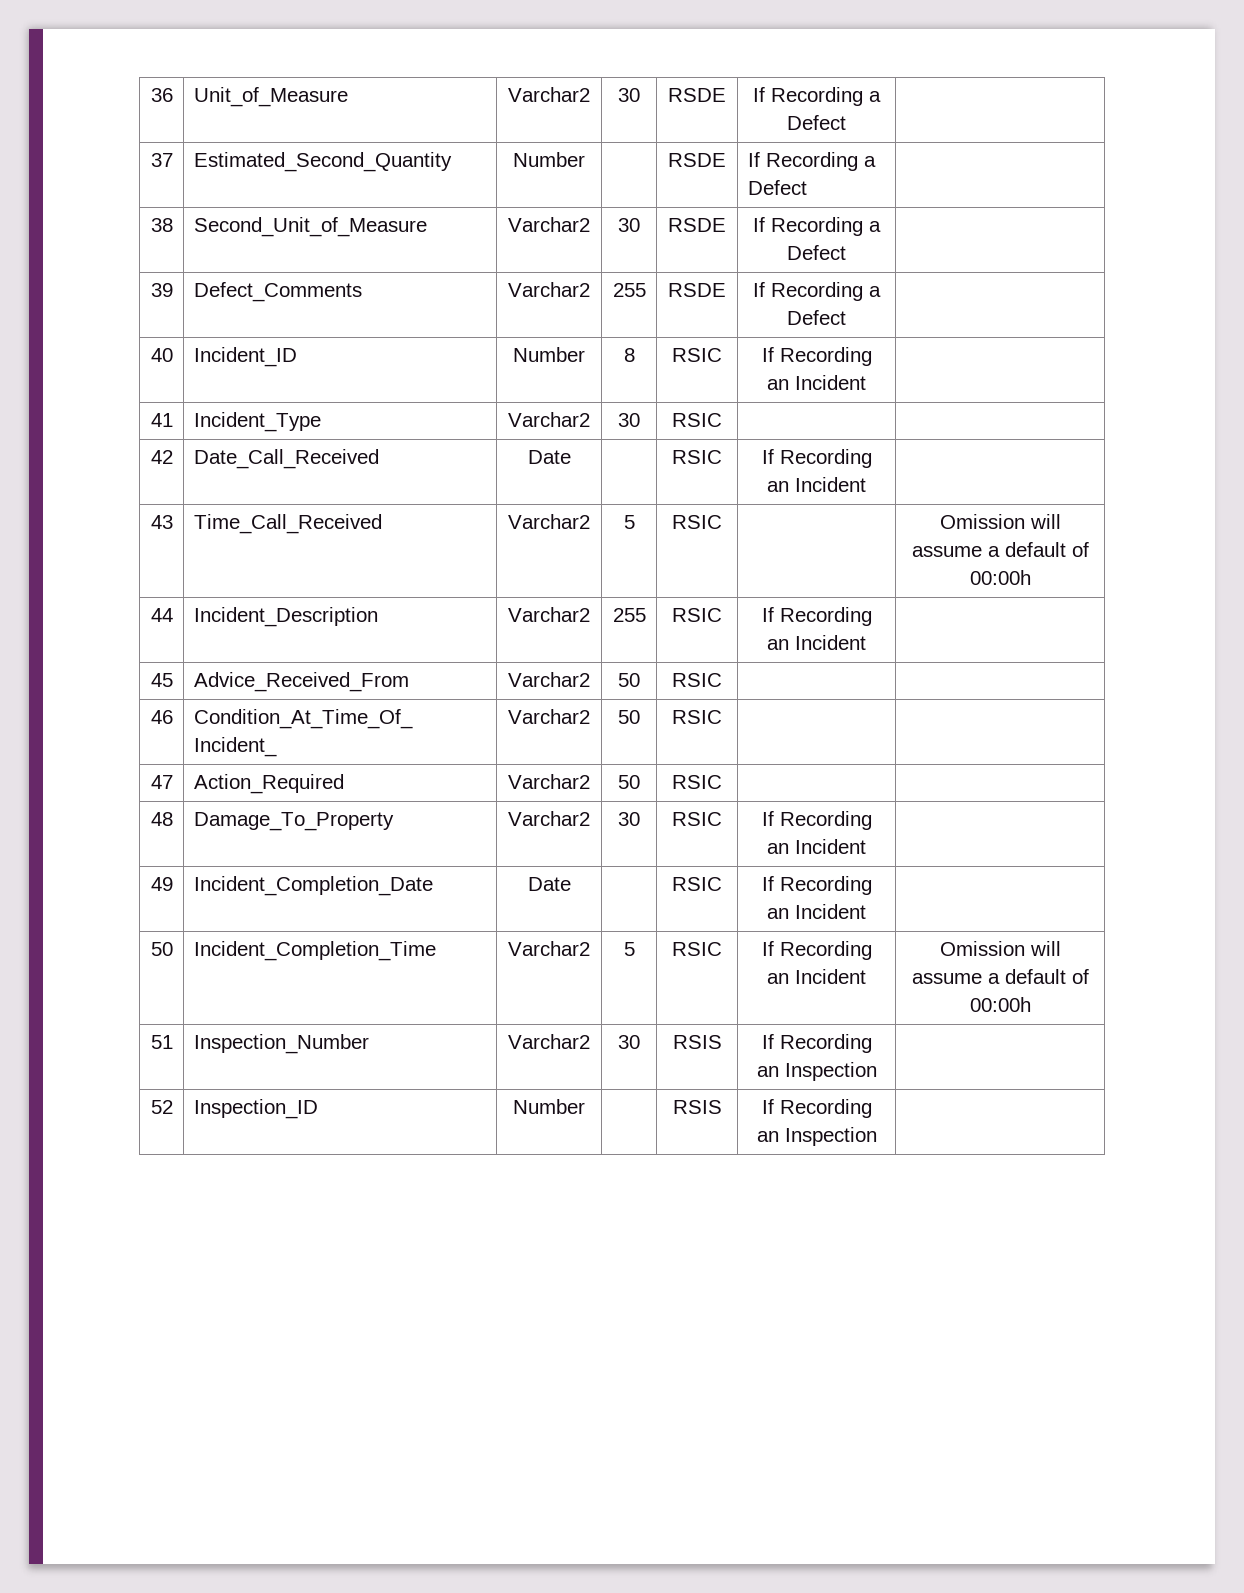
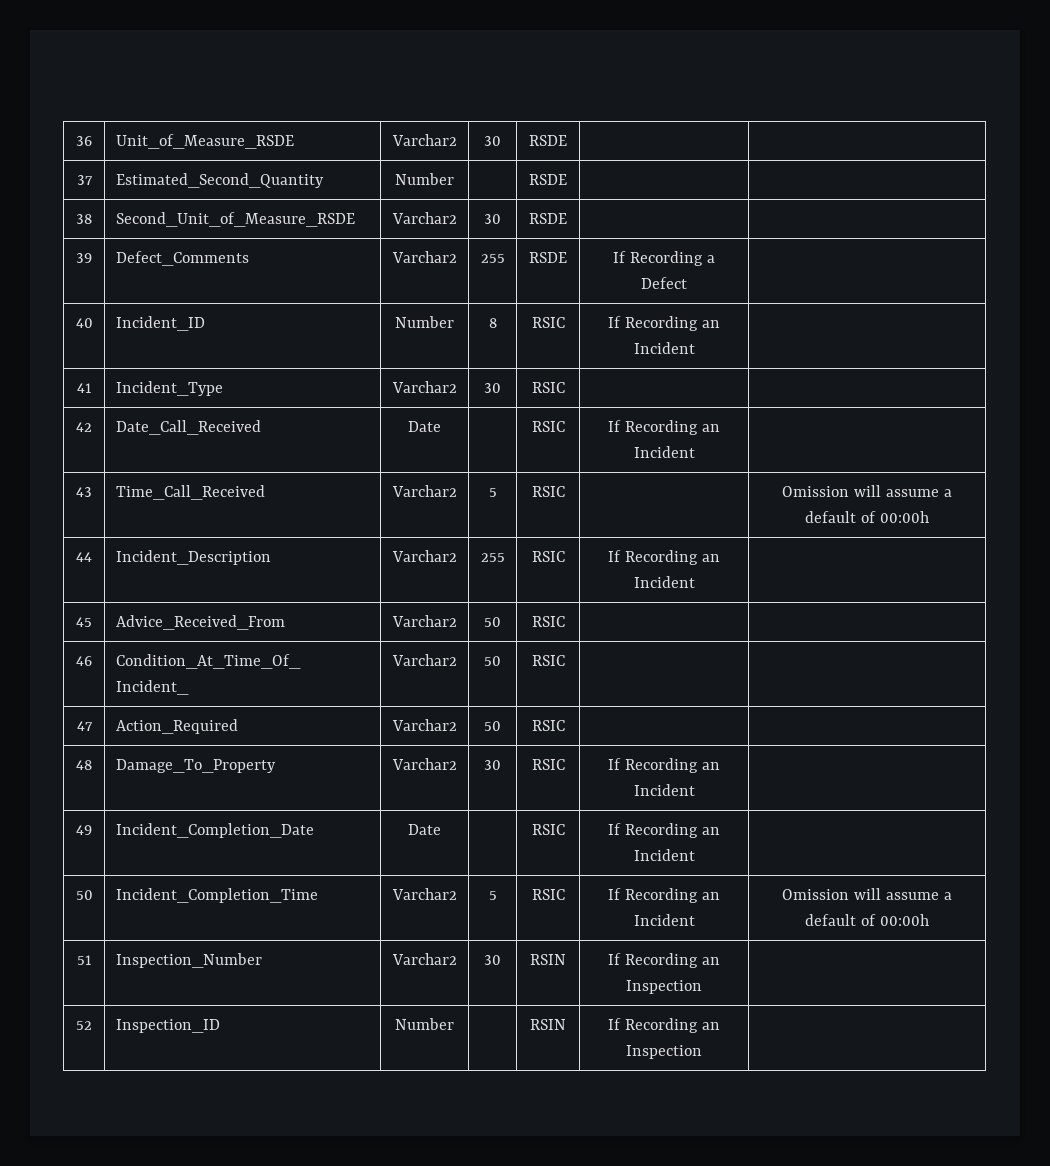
- 36 | Unit_of_Measure | Varchar2 | 30 | RSDE | If Recording a Defect |
+ 36 | Unit_of_Measure_RSDE | Varchar2 | 30 | RSDE | |
- 37 | Estimated_Second_Quantity | Number | | RSDE | If Recording a Defect |
+ 37 | Estimated_Second_Quantity | Number | | RSDE | |
- 38 | Second_Unit_of_Measure | Varchar2 | 30 | RSDE | If Recording a Defect |
+ 38 | Second_Unit_of_Measure_RSDE | Varchar2 | 30 | RSDE | |
- 51 | Inspection_Number | Varchar2 | 30 | RSIS | If Recording an Inspection |
+ 51 | Inspection_Number | Varchar2 | 30 | RSIN | If Recording an Inspection |
- 52 | Inspection_ID | Number | | RSIS | If Recording an Inspection |
+ 52 | Inspection_ID | Number | | RSIN | If Recording an Inspection |

